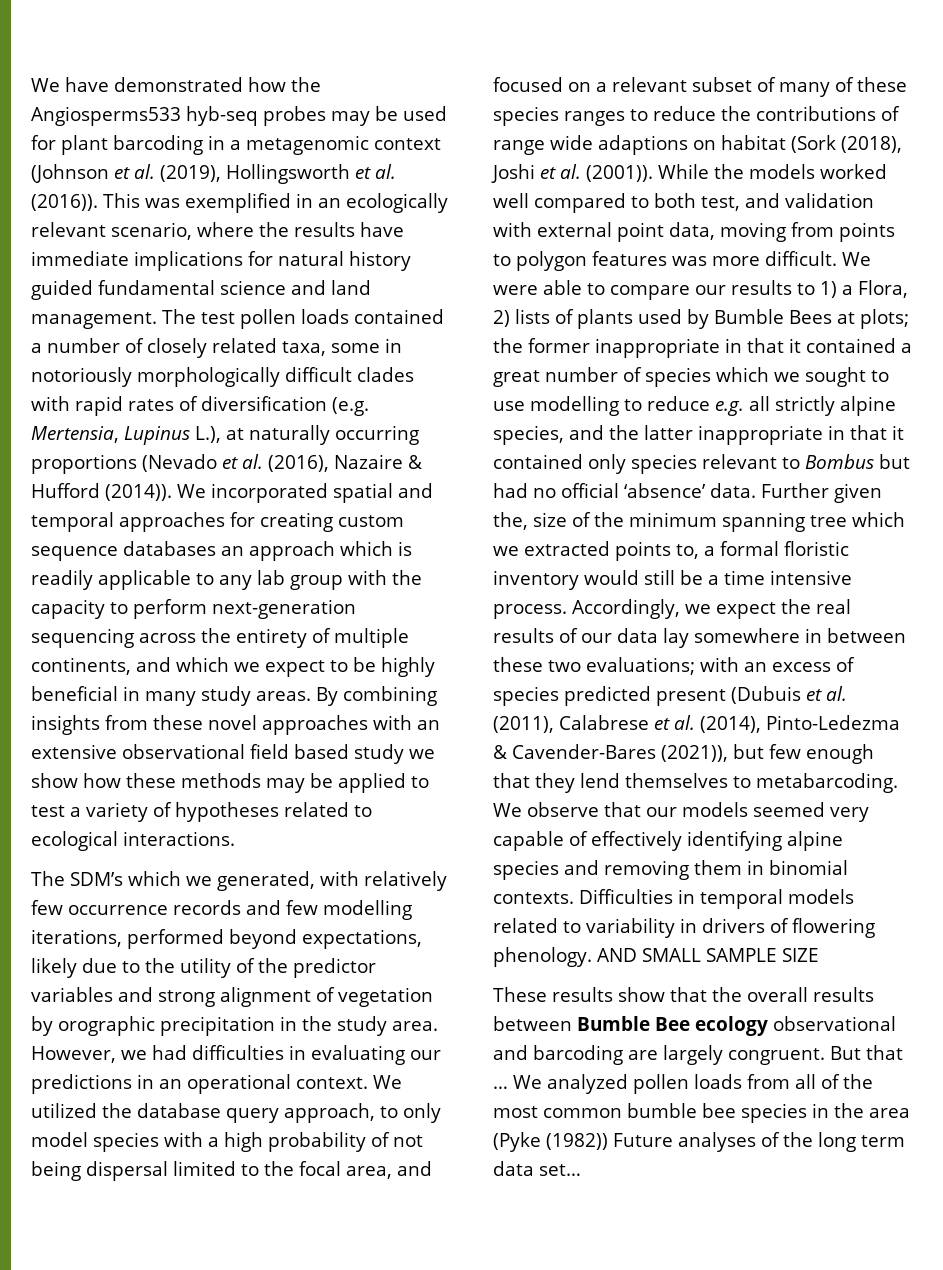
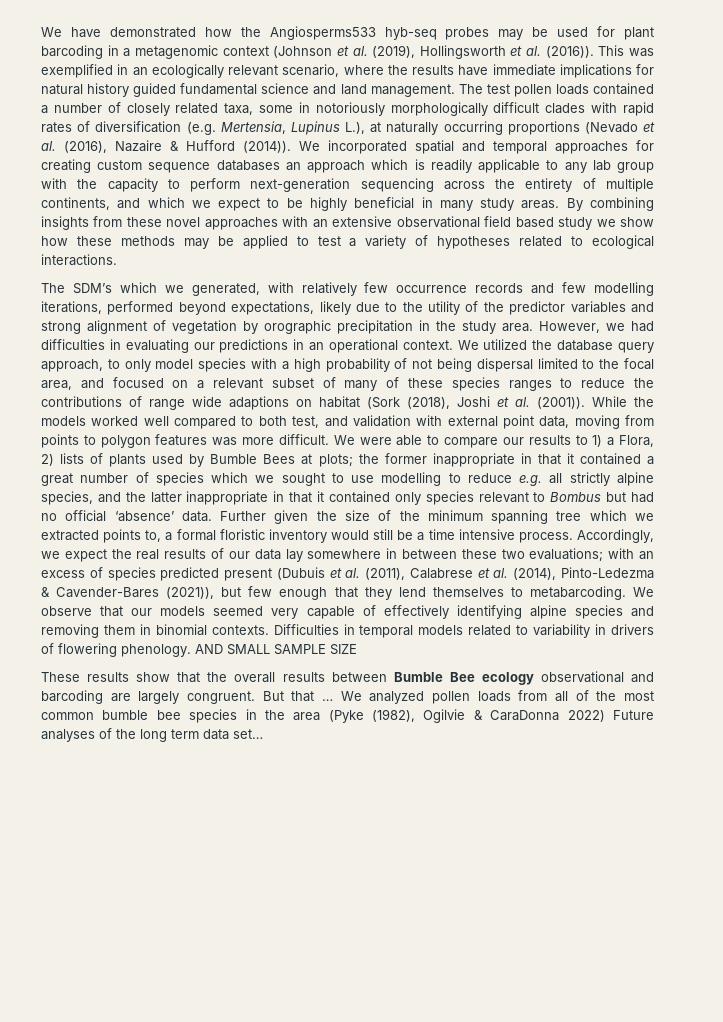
- Further given the, size of the minimum spanning tree which we extracted points to, a formal floristic inventory would still be a time intensive process.
+ Further given the size of the minimum spanning tree which we extracted points to, a formal floristic inventory would still be a time intensive process.
- We analyzed pollen loads from all of the most common bumble bee species in the area (Pyke (1982)) Future analyses of the long term data set…
+ We analyzed pollen loads from all of the most common bumble bee species in the area (Pyke (1982), Ogilvie & CaraDonna 2022) Future analyses of the long term data set…

